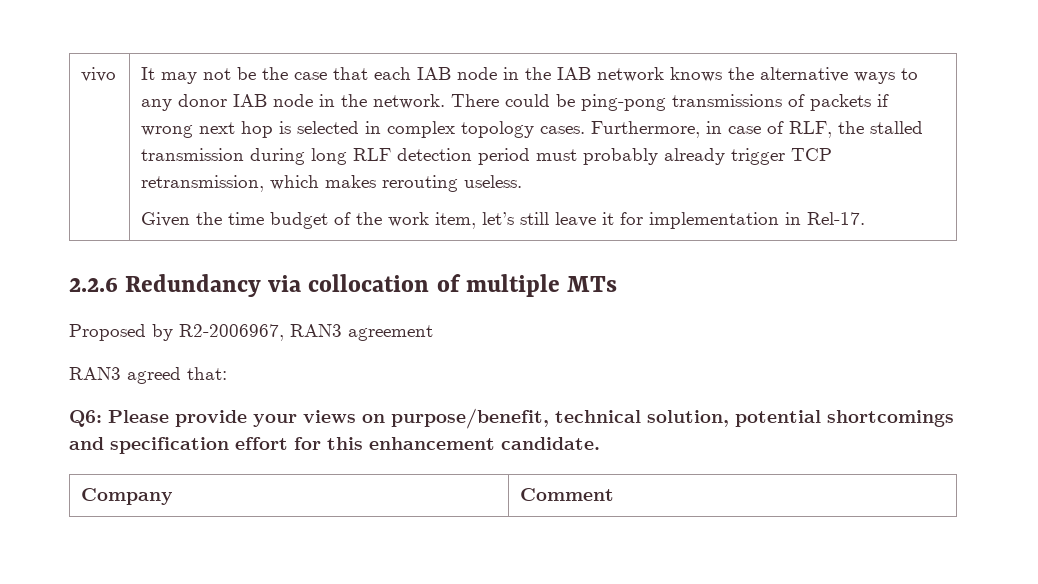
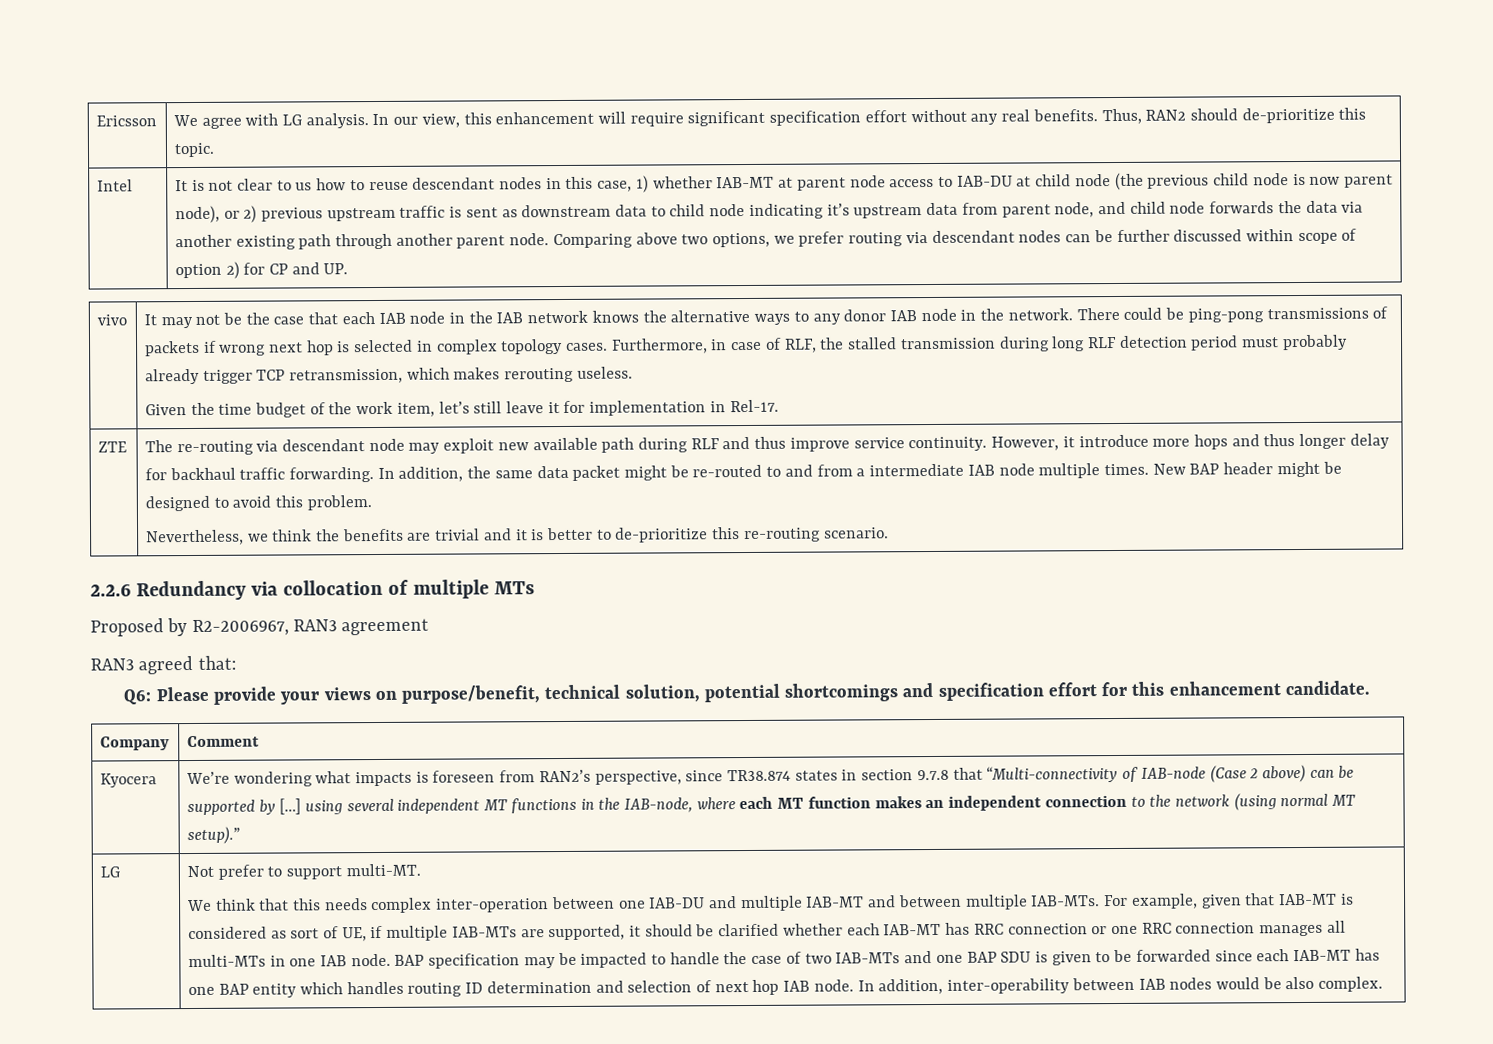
+ Ericsson | We agree with LG analysis. In our view, this enhancement will require significant specification effort without any real benefits. Thus, RAN2 should de-prioritize this topic.
+ Intel | It is not clear to us how to reuse descendant nodes in this case, 1) whether IAB-MT at parent node access to IAB-DU at child node (the previous child node is now parent node), or 2) previous upstream traffic is sent as downstream data to child node indicating it’s upstream data from parent node, and child node forwards the data via another existing path through another parent node. Comparing above two options, we prefer routing via descendant nodes can be further discussed within scope of option 2) for CP and UP.
+ ZTE | The re-routing via descendant node may exploit new available path during RLF and thus improve service continuity. However, it introduce more hops and thus longer delay for backhaul traffic forwarding. In addition, the same data packet might be re-routed to and from a intermediate IAB node multiple times. New BAP header might be designed to avoid this problem.
+ Nevertheless, we think the benefits are trivial and it is better to de-prioritize this re-routing scenario.
+ Kyocera | We’re wondering what impacts is foreseen from RAN2’s perspective, since TR38.874 states in section 9.7.8 that “Multi-connectivity of IAB-node (Case 2 above) can be supported by […] using several independent MT functions in the IAB-node, where each MT function makes an independent connection to the network (using normal MT setup).”
+ LG | Not prefer to support multi-MT.
+ We think that this needs complex inter-operation between one IAB-DU and multiple IAB-MT and between multiple IAB-MTs. For example, given that IAB-MT is considered as sort of UE, if multiple IAB-MTs are supported, it should be clarified whether each IAB-MT has RRC connection or one RRC connection manages all multi-MTs in one IAB node. BAP specification may be impacted to handle the case of two IAB-MTs and one BAP SDU is given to be forwarded since each IAB-MT has one BAP entity which handles routing ID determination and selection of next hop IAB node. In addition, inter-operability between IAB nodes would be also complex.

